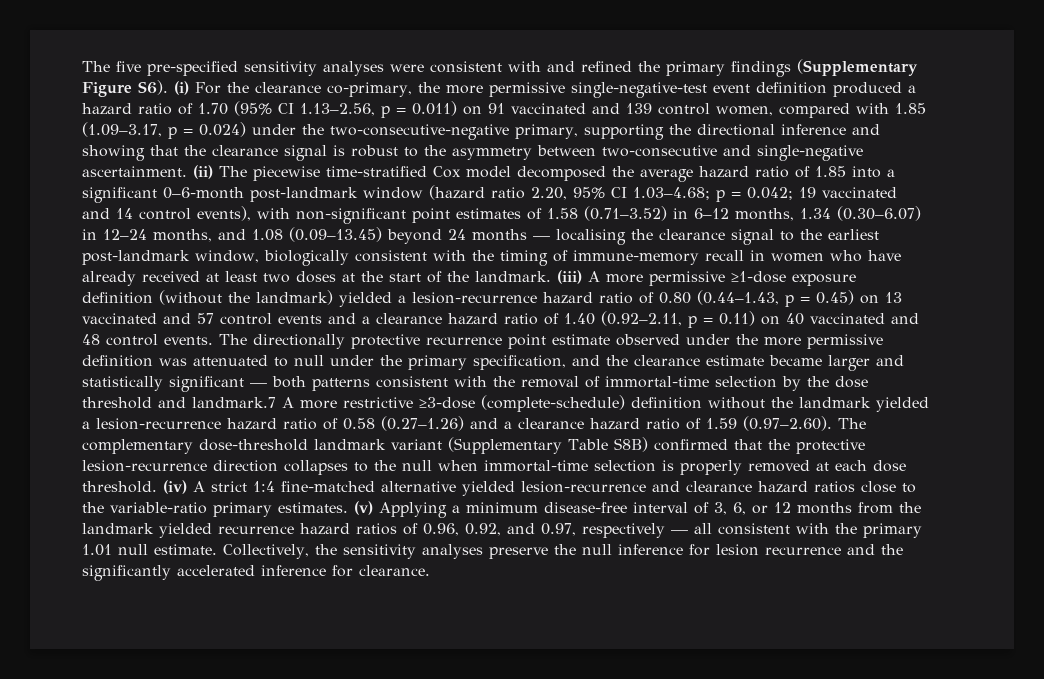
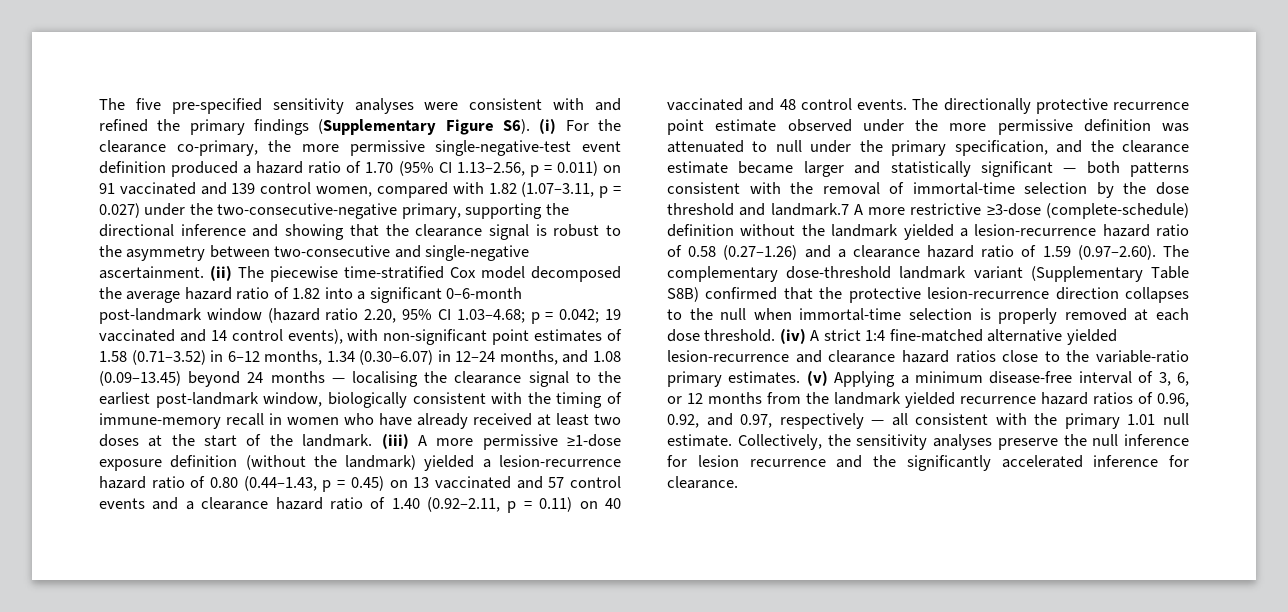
- The five pre-specified sensitivity analyses were consistent with and refined the primary findings (Supplementary Figure S6). (i) For the clearance co-primary, the more permissive single-negative-test event definition produced a hazard ratio of 1.70 (95% CI 1.13–2.56, p = 0.011) on 91 vaccinated and 139 control women, compared with 1.85 (1.09–3.17, p = 0.024) under the two-consecutive-negative primary, supporting the directional inference and showing that the clearance signal is robust to the asymmetry between two-consecutive and single-negative ascertainment.
+ The five pre-specified sensitivity analyses were consistent with and refined the primary findings (Supplementary Figure S6). (i) For the clearance co-primary, the more permissive single-negative-test event definition produced a hazard ratio of 1.70 (95% CI 1.13–2.56, p = 0.011) on 91 vaccinated and 139 control women, compared with 1.82 (1.07–3.11, p = 0.027) under the two-consecutive-negative primary, supporting the directional inference and showing that the clearance signal is robust to the asymmetry between two-consecutive and single-negative ascertainment.
- (ii) The piecewise time-stratified Cox model decomposed the average hazard ratio of 1.85 into a significant 0–6-month post-landmark window (hazard ratio 2.20, 95% CI 1.03–4.68;
+ (ii) The piecewise time-stratified Cox model decomposed the average hazard ratio of 1.82 into a significant 0–6-month post-landmark window (hazard ratio 2.20, 95% CI 1.03–4.68;

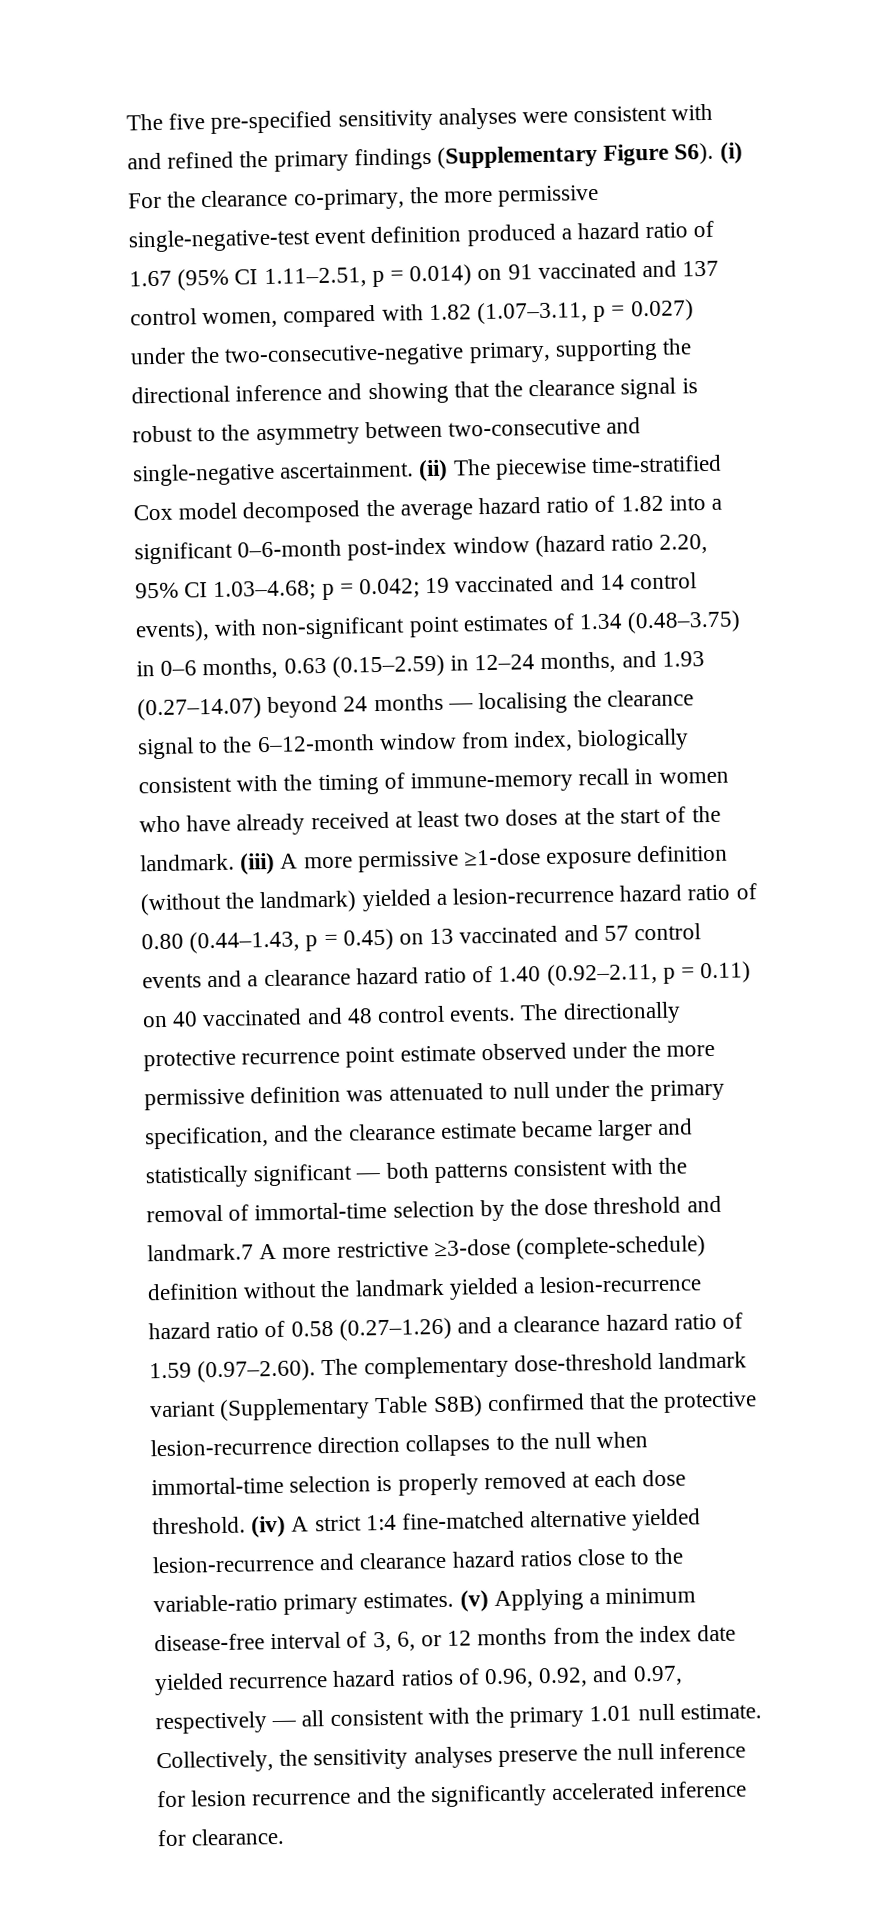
- The five pre-specified sensitivity analyses were consistent with and refined the primary findings (Supplementary Figure S6). (i) For the clearance co-primary, the more permissive single-negative-test event definition produced a hazard ratio of 1.70 (95% CI 1.13–2.56, p = 0.011) on 91 vaccinated and 139 control women, compared with 1.82 (1.07–3.11, p = 0.027) under the two-consecutive-negative primary, supporting the directional inference and showing that the clearance signal is robust to the asymmetry between two-consecutive and single-negative ascertainment.
+ The five pre-specified sensitivity analyses were consistent with and refined the primary findings (Supplementary Figure S6). (i) For the clearance co-primary, the more permissive single-negative-test event definition produced a hazard ratio of 1.67 (95% CI 1.11–2.51, p = 0.014) on 91 vaccinated and 137 control women, compared with 1.82 (1.07–3.11, p = 0.027) under the two-consecutive-negative primary, supporting the directional inference and showing that the clearance signal is robust to the asymmetry between two-consecutive and single-negative ascertainment.
- (ii) The piecewise time-stratified Cox model decomposed the average hazard ratio of 1.82 into a significant 0–6-month post-landmark window (hazard ratio 2.20, 95% CI 1.03–4.68;
+ (ii) The piecewise time-stratified Cox model decomposed the average hazard ratio of 1.82 into a significant 0–6-month post-index window (hazard ratio 2.20, 95% CI 1.03–4.68;
- 19 vaccinated and 14 control events), with non-significant point estimates of 1.58 (0.71–3.52) in 6–12 months, 1.34 (0.30–6.07) in 12–24 months, and 1.08 (0.09–13.45) beyond 24 months — localising the clearance signal to the earliest post-landmark window, biologically consistent with the timing of immune-memory recall in women who have already received at least two doses at the start of the landmark.
+ 19 vaccinated and 14 control events), with non-significant point estimates of 1.34 (0.48–3.75) in 0–6 months, 0.63 (0.15–2.59) in 12–24 months, and 1.93 (0.27–14.07) beyond 24 months — localising the clearance signal to the 6–12-month window from index, biologically consistent with the timing of immune-memory recall in women who have already received at least two doses at the start of the landmark.
- (v) Applying a minimum disease-free interval of 3, 6, or 12 months from the landmark yielded recurrence hazard ratios of 0.96, 0.92, and 0.97, respectively — all consistent with the primary 1.01 null estimate.
+ (v) Applying a minimum disease-free interval of 3, 6, or 12 months from the index date yielded recurrence hazard ratios of 0.96, 0.92, and 0.97, respectively — all consistent with the primary 1.01 null estimate.

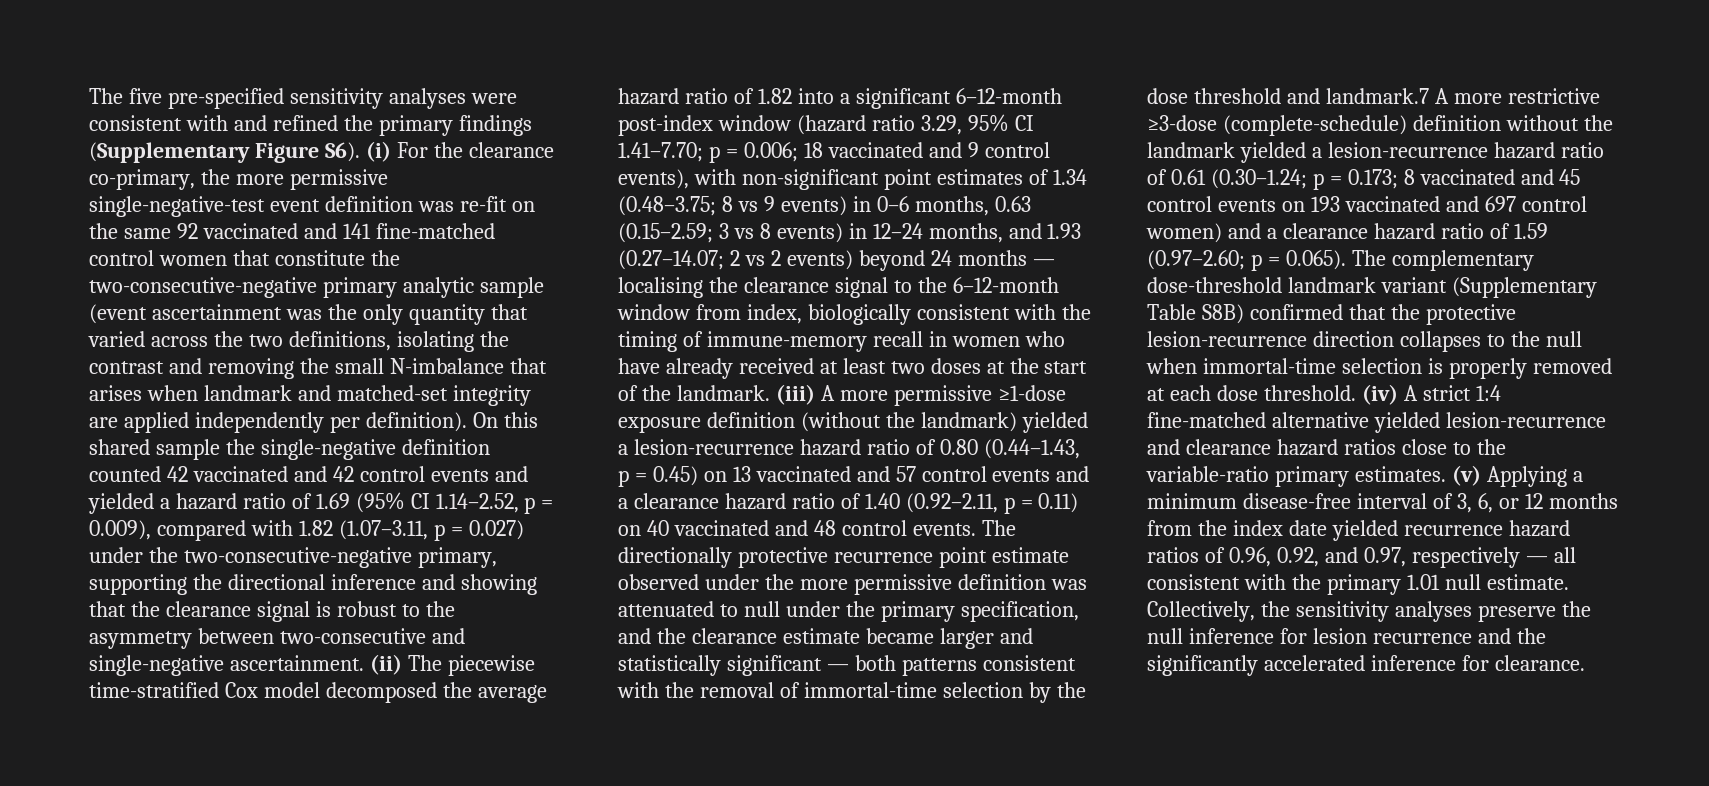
- The five pre-specified sensitivity analyses were consistent with and refined the primary findings (Supplementary Figure S6). (i) For the clearance co-primary, the more permissive single-negative-test event definition produced a hazard ratio of 1.67 (95% CI 1.11–2.51, p = 0.014) on 91 vaccinated and 137 control women, compared with 1.82 (1.07–3.11, p = 0.027) under the two-consecutive-negative primary, supporting the directional inference and showing that the clearance signal is robust to the asymmetry between two-consecutive and single-negative ascertainment.
+ The five pre-specified sensitivity analyses were consistent with and refined the primary findings (Supplementary Figure S6). (i) For the clearance co-primary, the more permissive single-negative-test event definition was re-fit on the same 92 vaccinated and 141 fine-matched control women that constitute the two-consecutive-negative primary analytic sample (event ascertainment was the only quantity that varied across the two definitions, isolating the contrast and removing the small N-imbalance that arises when landmark and matched-set integrity are applied independently per definition). On this shared sample the single-negative definition counted 42 vaccinated and 42 control events and yielded a hazard ratio of 1.69 (95% CI 1.14–2.52, p = 0.009), compared with 1.82 (1.07–3.11, p = 0.027) under the two-consecutive-negative primary, supporting the directional inference and showing that the clearance signal is robust to the asymmetry between two-consecutive and single-negative ascertainment.
- (ii) The piecewise time-stratified Cox model decomposed the average hazard ratio of 1.82 into a significant 0–6-month post-index window (hazard ratio 2.20, 95% CI 1.03–4.68; p = 0.042; 19 vaccinated and 14 control events), with non-significant point estimates of 1.34 (0.48–3.75) in 0–6 months, 0.63 (0.15–2.59) in 12–24 months, and 1.93 (0.27–14.07) beyond 24 months — localising the clearance signal to the 6–12-month window from index, biologically consistent with the timing of immune-memory recall in women who have already received at least two doses at the start of the landmark.
+ (ii) The piecewise time-stratified Cox model decomposed the average hazard ratio of 1.82 into a significant 6–12-month post-index window (hazard ratio 3.29, 95% CI 1.41–7.70; p = 0.006; 18 vaccinated and 9 control events), with non-significant point estimates of 1.34 (0.48–3.75; 8 vs 9 events) in 0–6 months, 0.63 (0.15–2.59; 3 vs 8 events) in 12–24 months, and 1.93 (0.27–14.07; 2 vs 2 events) beyond 24 months — localising the clearance signal to the 6–12-month window from index, biologically consistent with the timing of immune-memory recall in women who have already received at least two doses at the start of the landmark.
- The directionally protective recurrence point estimate observed under the more permissive definition was attenuated to null under the primary specification, and the clearance estimate became larger and statistically significant — both patterns consistent with the removal of immortal-time selection by the dose threshold and landmark.7 A more restrictive ≥3-dose (complete-schedule) definition without the landmark yielded a lesion-recurrence hazard ratio of 0.58 (0.27–1.26) and a clearance hazard ratio of 1.59 (0.97–2.60). The complementary dose-threshold landmark variant (Supplementary Table S8B) confirmed that the protective lesion-recurrence direction collapses to the null when immortal-time selection is properly removed at each dose threshold.
+ The directionally protective recurrence point estimate observed under the more permissive definition was attenuated to null under the primary specification, and the clearance estimate became larger and statistically significant — both patterns consistent with the removal of immortal-time selection by the dose threshold and landmark.7 A more restrictive ≥3-dose (complete-schedule) definition without the landmark yielded a lesion-recurrence hazard ratio of 0.61 (0.30–1.24; p = 0.173; 8 vaccinated and 45 control events on 193 vaccinated and 697 control women) and a clearance hazard ratio of 1.59 (0.97–2.60; p = 0.065). The complementary dose-threshold landmark variant (Supplementary Table S8B) confirmed that the protective lesion-recurrence direction collapses to the null when immortal-time selection is properly removed at each dose threshold.

